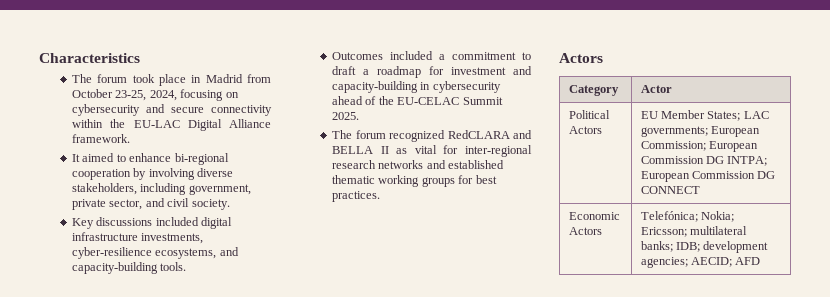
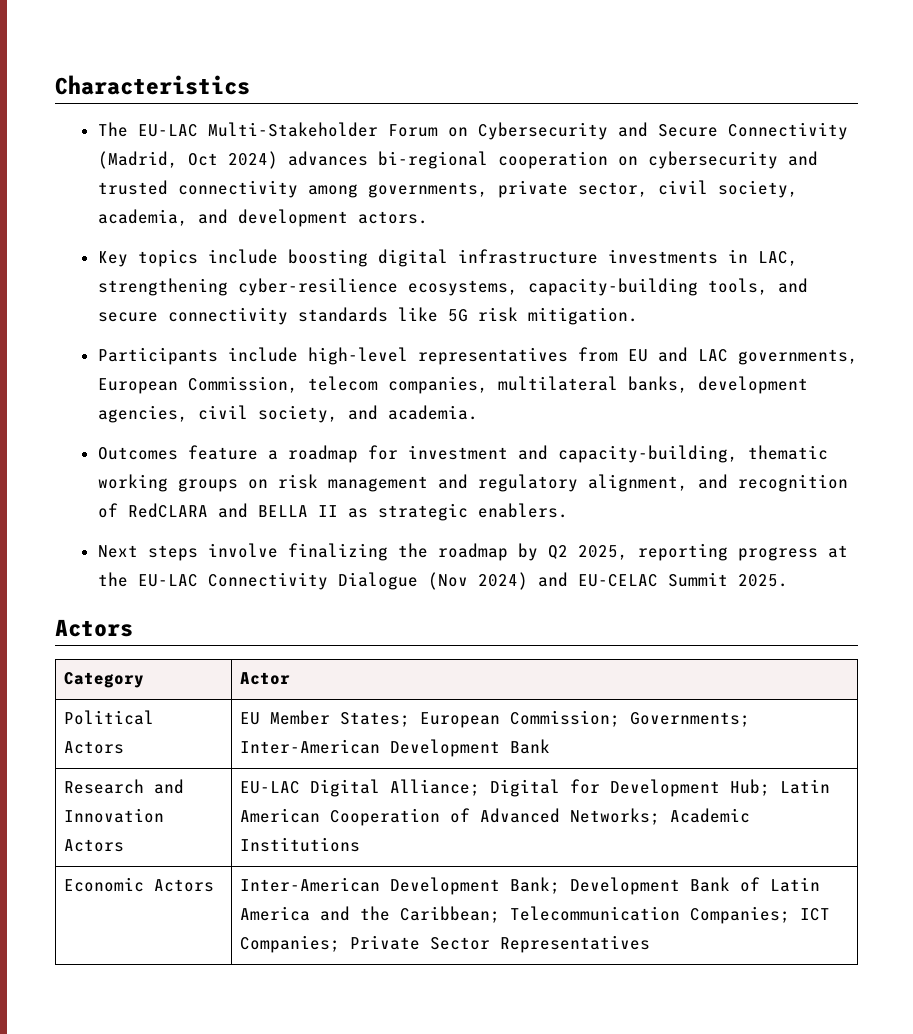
- The forum took place in Madrid from October 23-25, 2024, focusing on cybersecurity and secure connectivity within the EU-LAC Digital Alliance framework.
- It aimed to enhance bi-regional cooperation by involving diverse stakeholders, including government, private sector, and civil society.
- Key discussions included digital infrastructure investments, cyber-resilience ecosystems, and capacity-building tools.
- Outcomes included a commitment to draft a roadmap for investment and capacity-building in cybersecurity ahead of the EU-CELAC Summit 2025.
- The forum recognized RedCLARA and BELLA II as vital for inter-regional research networks and established thematic working groups for best practices.
+ The EU-LAC Multi-Stakeholder Forum on Cybersecurity and Secure Connectivity (Madrid, Oct 2024) advances bi-regional cooperation on cybersecurity and trusted connectivity among governments, private sector, civil society, academia, and development actors.
+ Key topics include boosting digital infrastructure investments in LAC, strengthening cyber-resilience ecosystems, capacity-building tools, and secure connectivity standards like 5G risk mitigation.
+ Participants include high-level representatives from EU and LAC governments, European Commission, telecom companies, multilateral banks, development agencies, civil society, and academia.
+ Outcomes feature a roadmap for investment and capacity-building, thematic working groups on risk management and regulatory alignment, and recognition of RedCLARA and BELLA II as strategic enablers.
+ Next steps involve finalizing the roadmap by Q2 2025, reporting progress at the EU-LAC Connectivity Dialogue (Nov 2024) and EU-CELAC Summit 2025.
- Political Actors | EU Member States; LAC governments; European Commission; European Commission DG INTPA; European Commission DG CONNECT
- Economic Actors | Telefónica; Nokia; Ericsson; multilateral banks; IDB; development agencies; AECID; AFD
+ Political Actors | EU Member States; European Commission; Governments; Inter-American Development Bank
+ Research and Innovation Actors | EU-LAC Digital Alliance; Digital for Development Hub; Latin American Cooperation of Advanced Networks; Academic Institutions
+ Economic Actors | Inter-American Development Bank; Development Bank of Latin America and the Caribbean; Telecommunication Companies; ICT Companies; Private Sector Representatives

